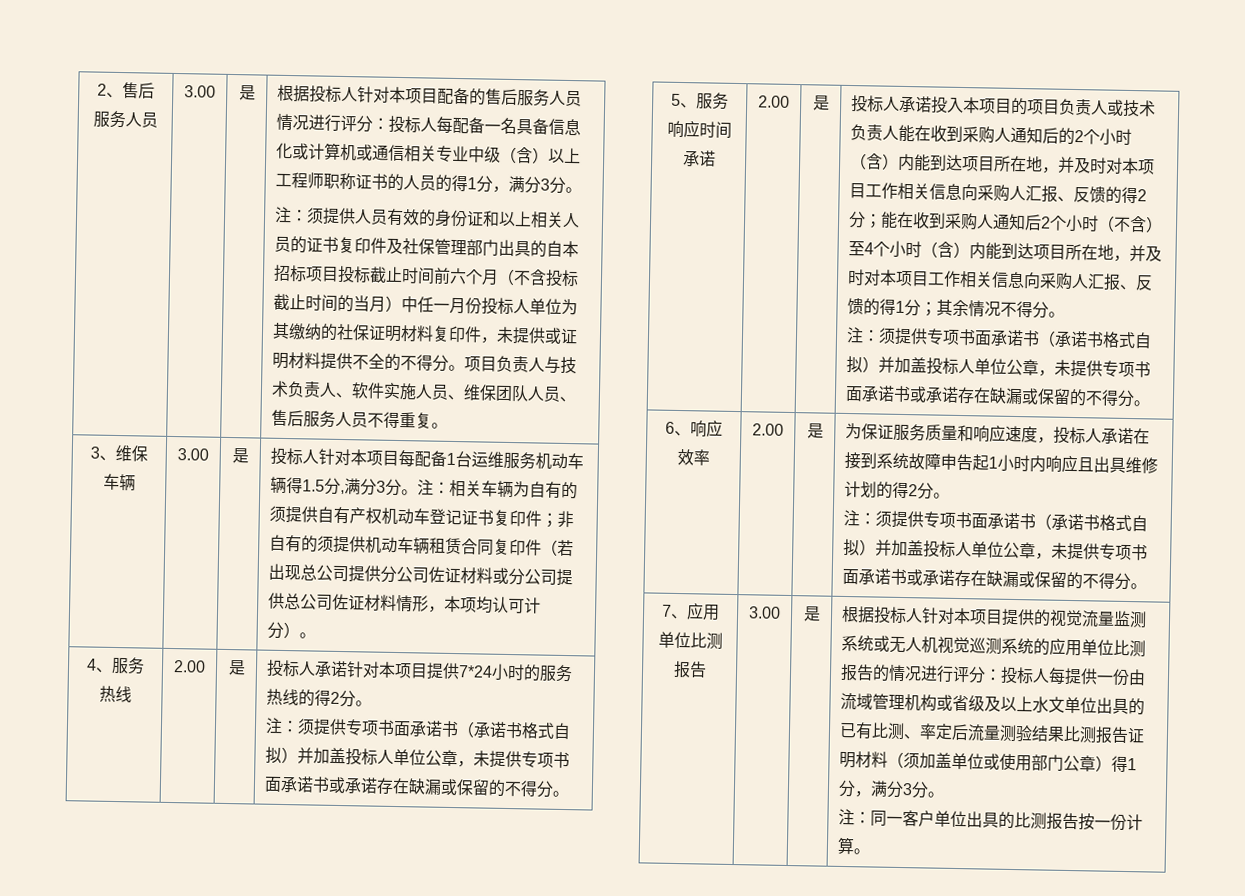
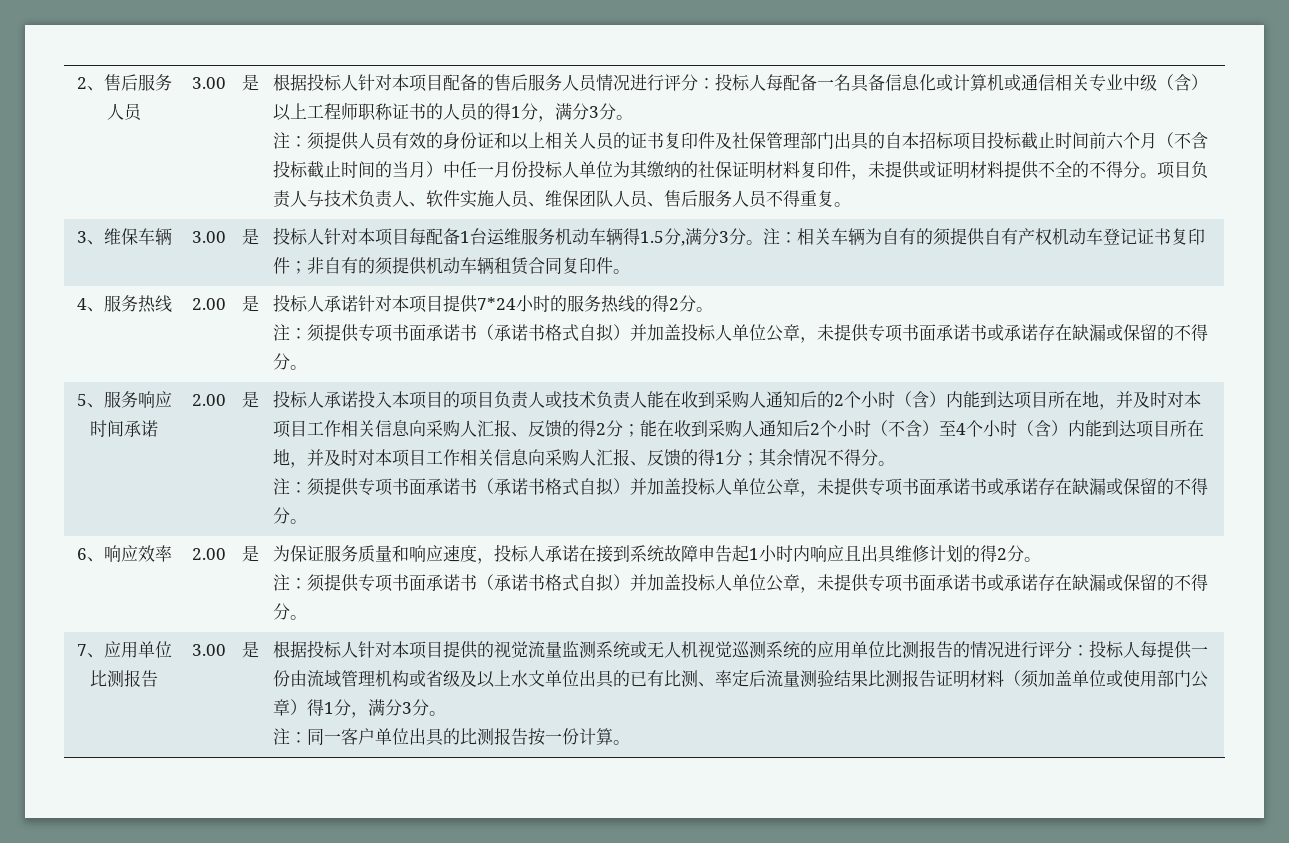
- 注：相关车辆为自有的须提供自有产权机动车登记证书复印件；非自有的须提供机动车辆租赁合同复印件（若出现总公司提供分公司佐证材料或分公司提供总公司佐证材料情形，本项均认可计分）。
+ 注：相关车辆为自有的须提供自有产权机动车登记证书复印件；非自有的须提供机动车辆租赁合同复印件。

